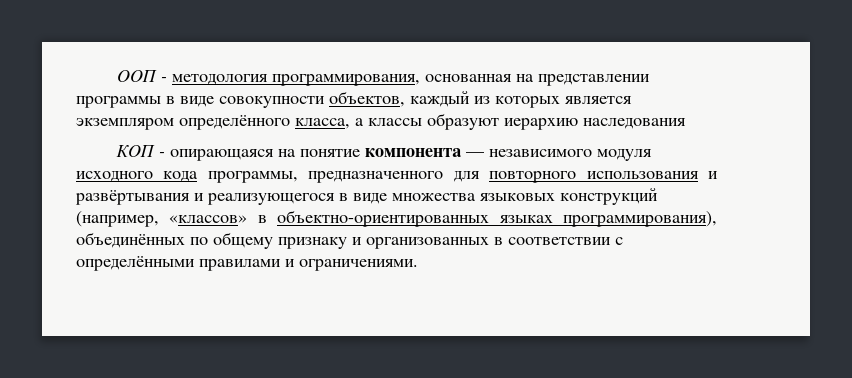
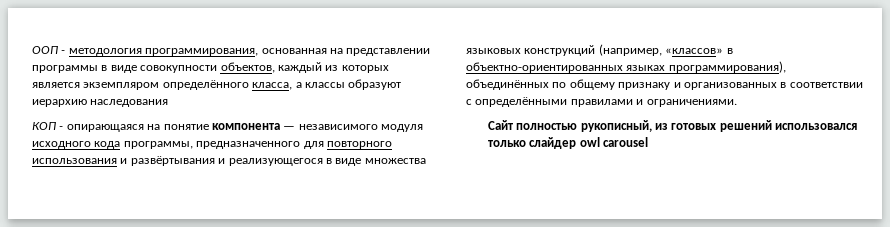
+ Сайт полностью рукописный, из готовых решений использовался только слайдер owl carousel

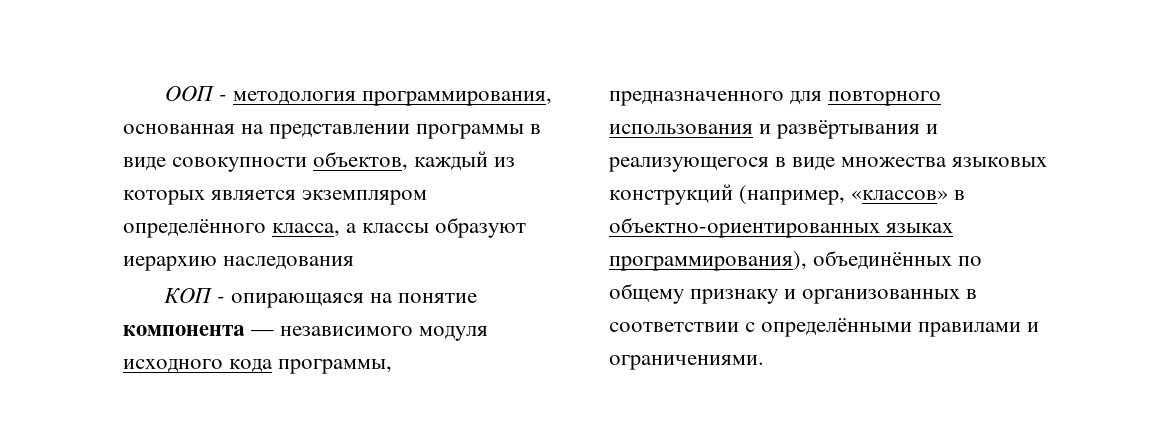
- Сайт полностью рукописный, из готовых решений использовался только слайдер owl carousel

